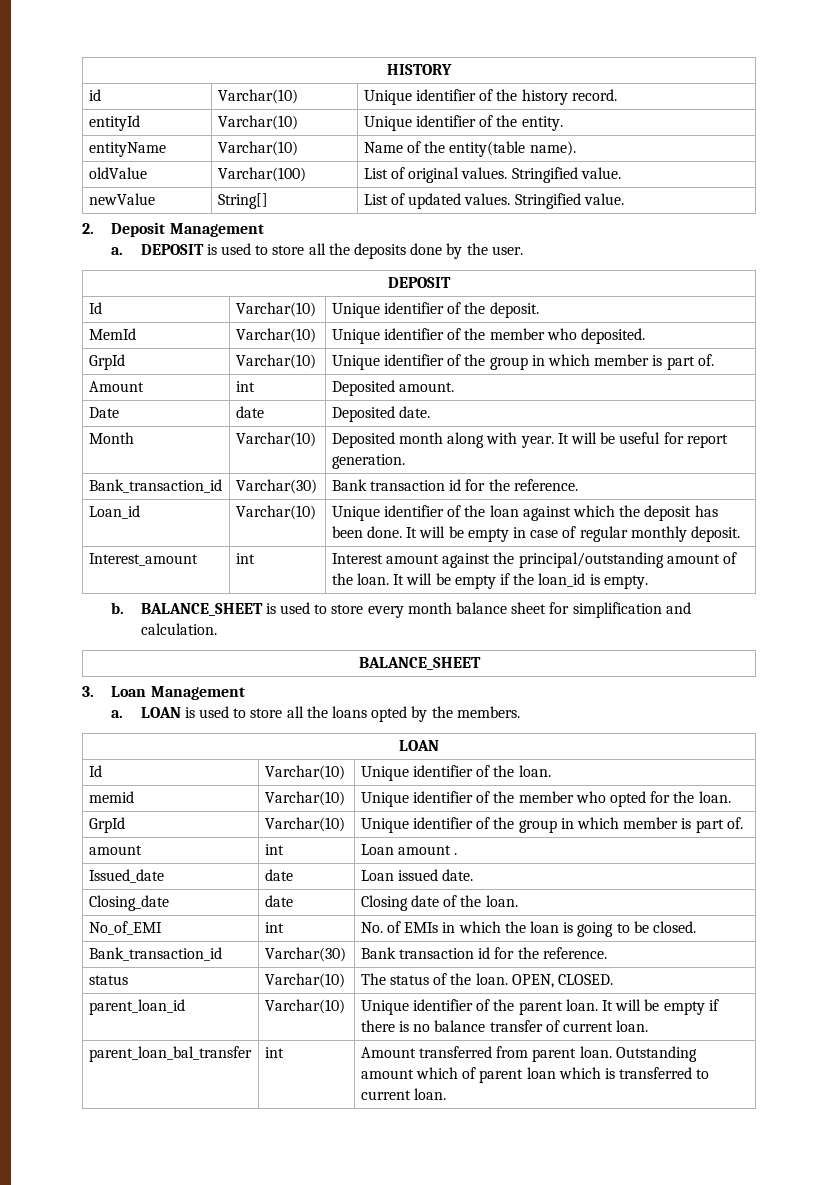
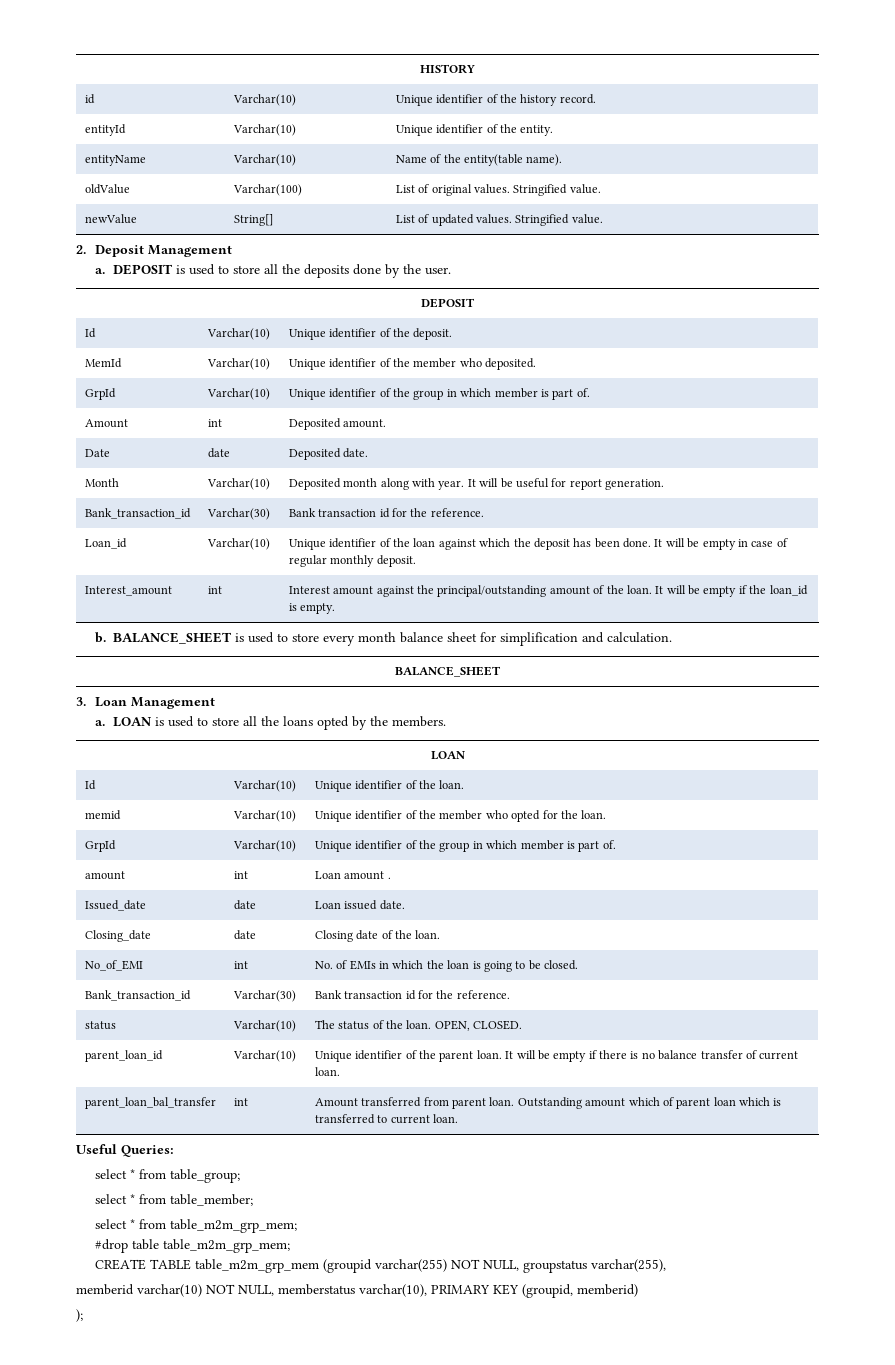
+ Useful Queries:
+ select * from table_group;
+ select * from table_member;
+ select * from table_m2m_grp_mem;
+ #drop table table_m2m_grp_mem;
+ CREATE TABLE table_m2m_grp_mem (groupid varchar(255) NOT NULL, groupstatus varchar(255),
+ memberid varchar(10) NOT NULL, memberstatus varchar(10), PRIMARY KEY (groupid, memberid)
+ );

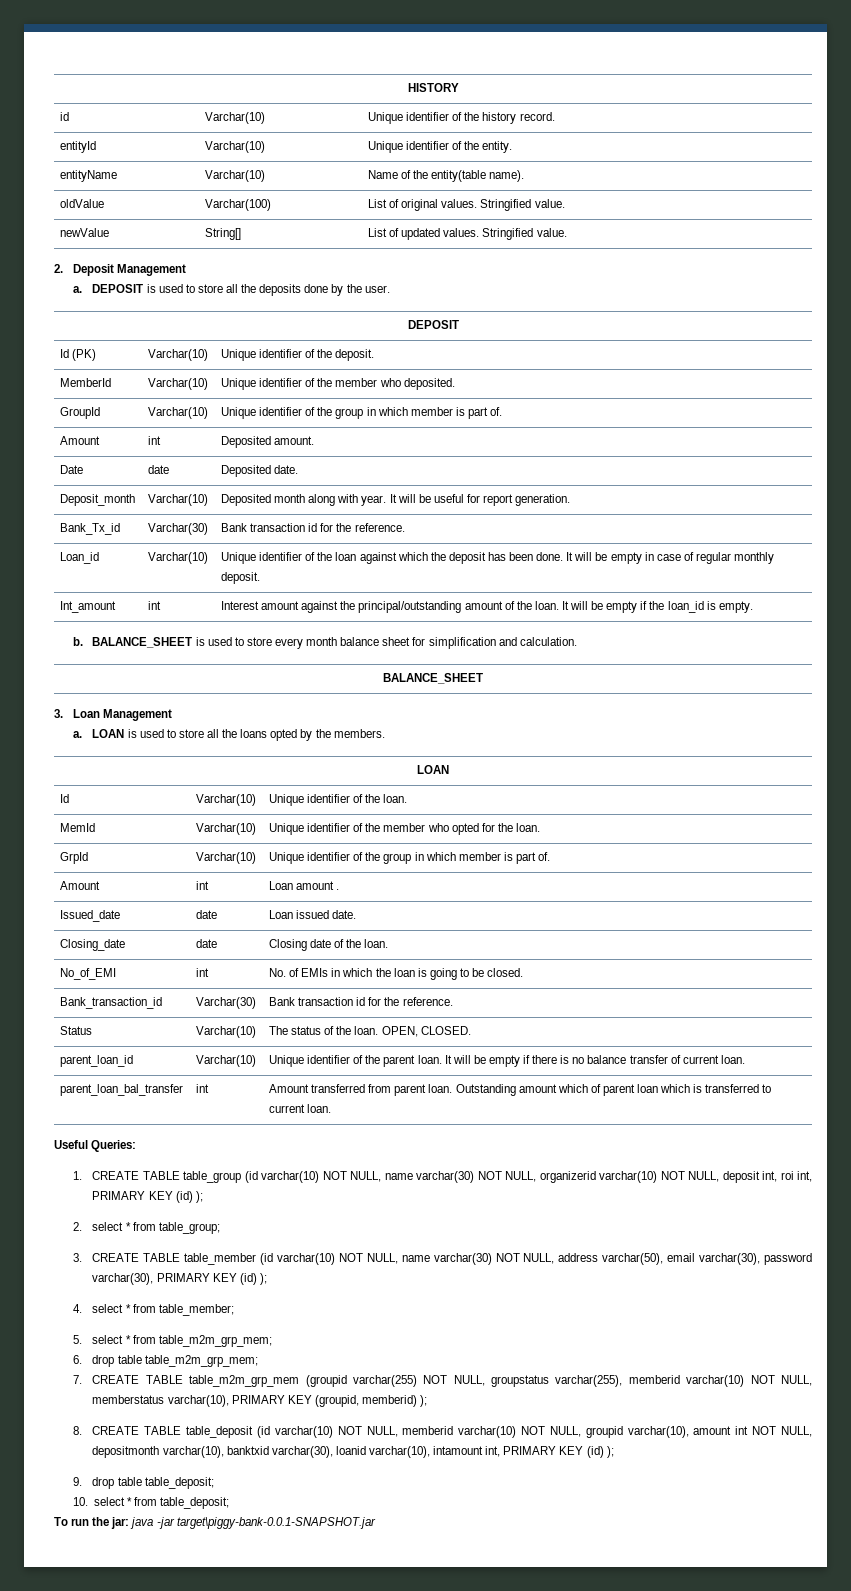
- Id | Varchar(10) | Unique identifier of the deposit.
+ Id (PK) | Varchar(10) | Unique identifier of the deposit.
- MemId | Varchar(10) | Unique identifier of the member who deposited.
- GrpId | Varchar(10) | Unique identifier of the group in which member is part of.
+ MemberId | Varchar(10) | Unique identifier of the member who deposited.
+ GroupId | Varchar(10) | Unique identifier of the group in which member is part of.
- Month | Varchar(10) | Deposited month along with year. It will be useful for report generation.
- Bank_transaction_id | Varchar(30) | Bank transaction id for the reference.
+ Deposit_month | Varchar(10) | Deposited month along with year. It will be useful for report generation.
+ Bank_Tx_id | Varchar(30) | Bank transaction id for the reference.
- Interest_amount | int | Interest amount against the principal/outstanding amount of the loan. It will be empty if the loan_id is empty.
+ Int_amount | int | Interest amount against the principal/outstanding amount of the loan. It will be empty if the loan_id is empty.
- memid | Varchar(10) | Unique identifier of the member who opted for the loan.
+ MemId | Varchar(10) | Unique identifier of the member who opted for the loan.
- amount | int | Loan amount .
+ Amount | int | Loan amount .
- status | Varchar(10) | The status of the loan. OPEN, CLOSED.
+ Status | Varchar(10) | The status of the loan. OPEN, CLOSED.
- select * from table_group;
- select * from table_member;
+ 1. CREATE TABLE table_group (id varchar(10) NOT NULL, name varchar(30) NOT NULL, organizerid varchar(10) NOT NULL, deposit int, roi int, PRIMARY KEY (id) );
+ 2. select * from table_group;
+ 3. CREATE TABLE table_member (id varchar(10) NOT NULL, name varchar(30) NOT NULL, address varchar(50), email varchar(30), password varchar(30), PRIMARY KEY (id) );
+ 4. select * from table_member;
- select * from table_m2m_grp_mem;
+ 5. select * from table_m2m_grp_mem;
- #drop table table_m2m_grp_mem;
+ 6. drop table table_m2m_grp_mem;
- CREATE TABLE table_m2m_grp_mem (groupid varchar(255) NOT NULL, groupstatus varchar(255),
- memberid varchar(10) NOT NULL, memberstatus varchar(10), PRIMARY KEY (groupid, memberid)
- );
+ 7. CREATE TABLE table_m2m_grp_mem (groupid varchar(255) NOT NULL, groupstatus varchar(255), memberid varchar(10) NOT NULL, memberstatus varchar(10), PRIMARY KEY (groupid, memberid) );
+ 8. CREATE TABLE table_deposit (id varchar(10) NOT NULL, memberid varchar(10) NOT NULL, groupid varchar(10), amount int NOT NULL, depositmonth varchar(10), banktxid varchar(30), loanid varchar(10), intamount int, PRIMARY KEY (id) );
+ 9. drop table table_deposit;
+ 10. select * from table_deposit;
+ To run the jar: java -jar target\piggy-bank-0.0.1-SNAPSHOT.jar

